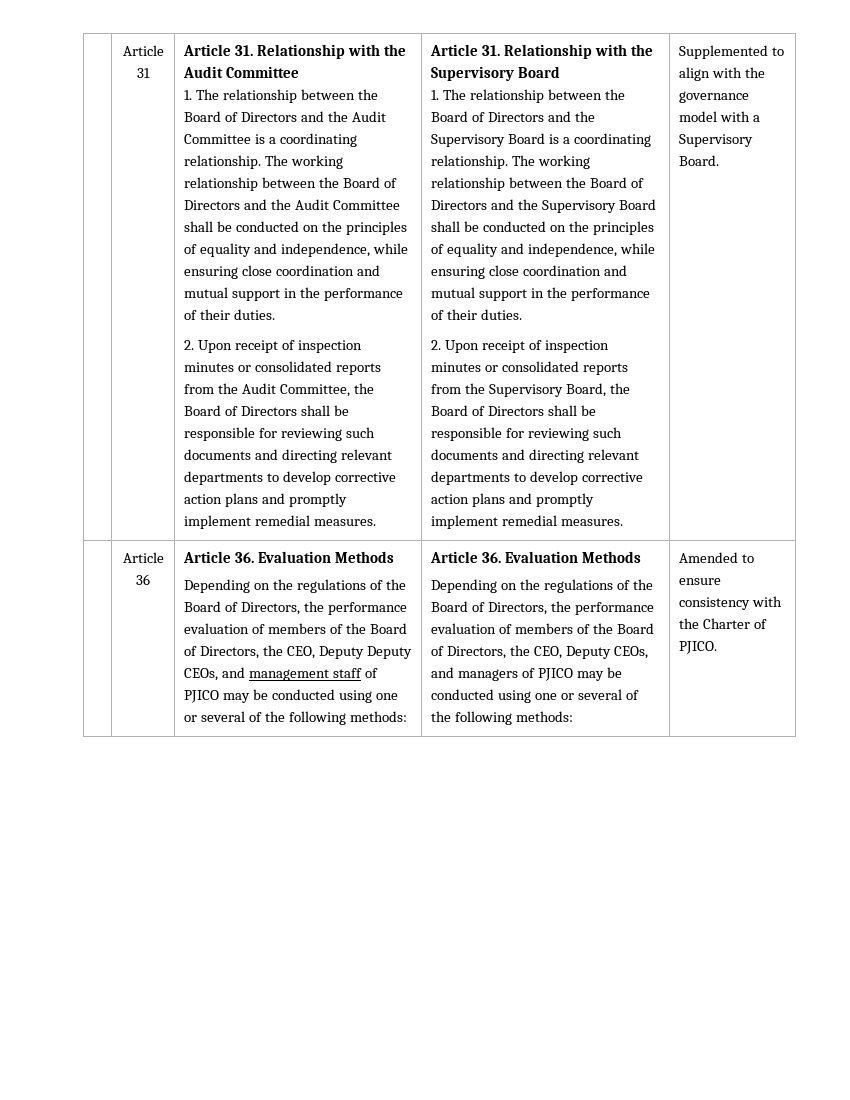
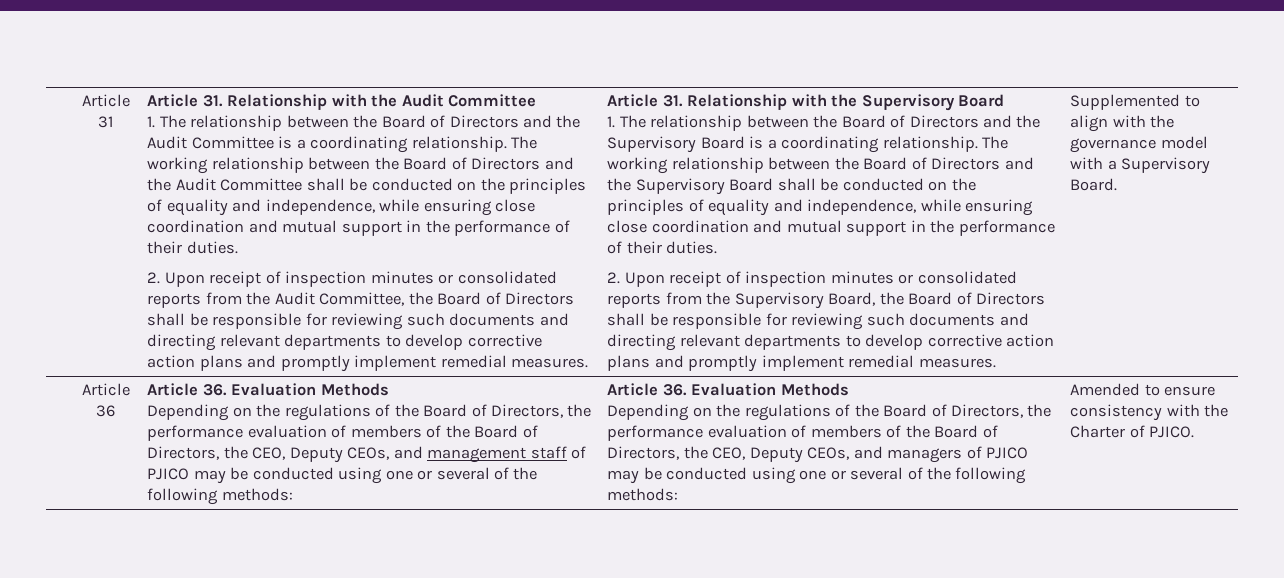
- Depending on the regulations of the Board of Directors, the performance evaluation of members of the Board of Directors, the CEO, Deputy Deputy CEOs, and management staff of PJICO may be conducted using one or several of the following methods:
+ Depending on the regulations of the Board of Directors, the performance evaluation of members of the Board of Directors, the CEO, Deputy CEOs, and management staff of PJICO may be conducted using one or several of the following methods:

